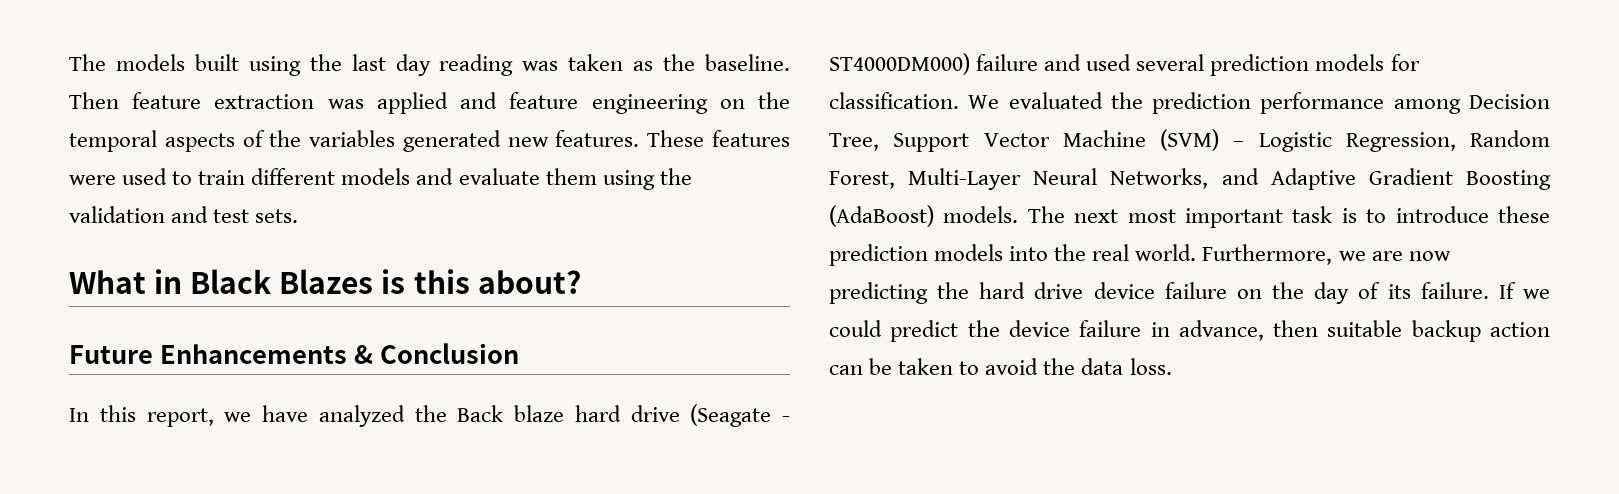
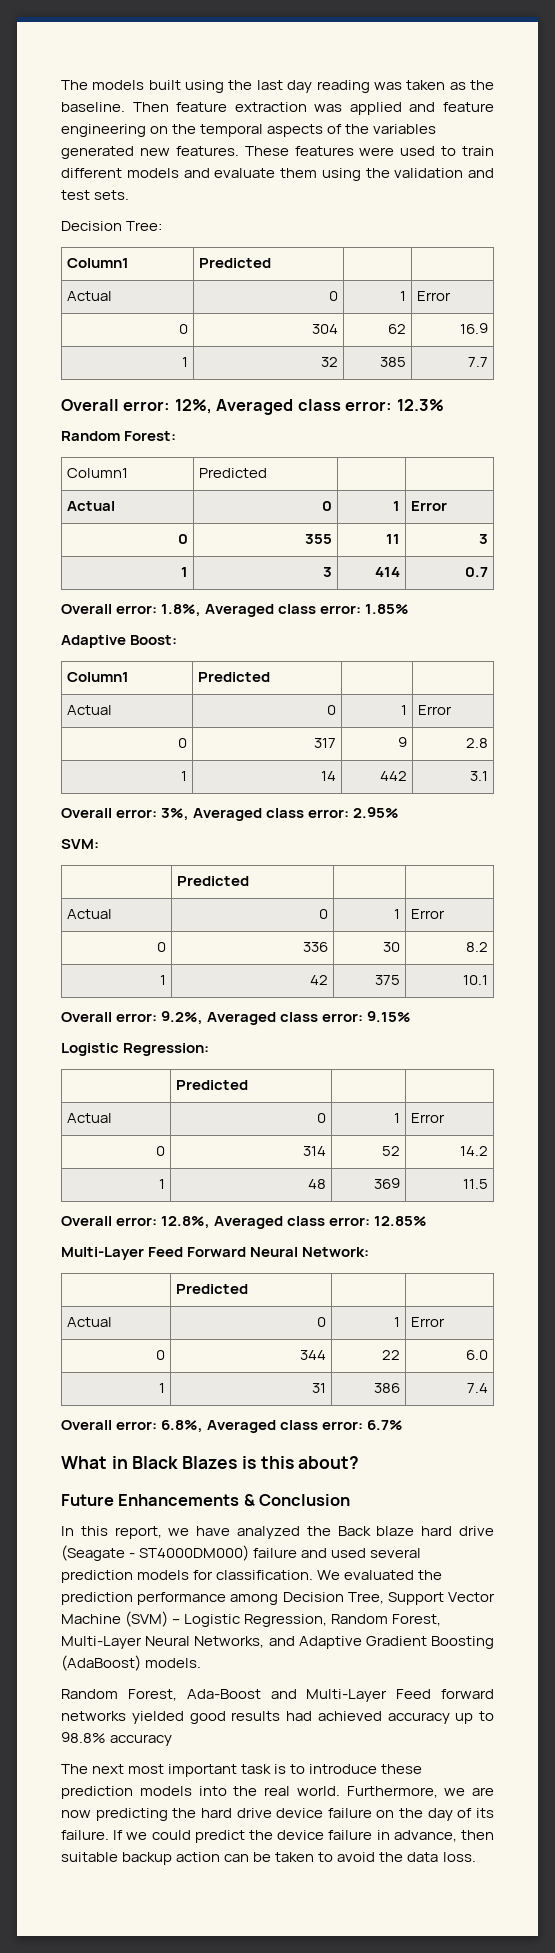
+ Decision Tree:
+ Column1 | Predicted | |
+ Actual | 0 | 1 | Error
+ 0 | 304 | 62 | 16.9
+ 1 | 32 | 385 | 7.7
+ Overall error: 12%, Averaged class error: 12.3%
+ Random Forest:
+ Column1 | Predicted | |
+ Actual | 0 | 1 | Error
+ 0 | 355 | 11 | 3
+ 1 | 3 | 414 | 0.7
+ Overall error: 1.8%, Averaged class error: 1.85%
+ Adaptive Boost:
+ Column1 | Predicted | |
+ Actual | 0 | 1 | Error
+ 0 | 317 | 9 | 2.8
+ 1 | 14 | 442 | 3.1
+ Overall error: 3%, Averaged class error: 2.95%
+ SVM:
+ | Predicted | |
+ Actual | 0 | 1 | Error
+ 0 | 336 | 30 | 8.2
+ 1 | 42 | 375 | 10.1
+ Overall error: 9.2%, Averaged class error: 9.15%
+ Logistic Regression:
+ | Predicted | |
+ Actual | 0 | 1 | Error
+ 0 | 314 | 52 | 14.2
+ 1 | 48 | 369 | 11.5
+ Overall error: 12.8%, Averaged class error: 12.85%
+ Multi-Layer Feed Forward Neural Network:
+ | Predicted | |
+ Actual | 0 | 1 | Error
+ 0 | 344 | 22 | 6.0
+ 1 | 31 | 386 | 7.4
+ Overall error: 6.8%, Averaged class error: 6.7%
- We evaluated the prediction performance among Decision Tree, Support Vector Machine (SVM) – Logistic Regression, Random Forest, Multi-Layer Neural Networks, and Adaptive Gradient Boosting (AdaBoost) models. The next most important task is to introduce these prediction models into the real world.
+ We evaluated the prediction performance among Decision Tree, Support Vector Machine (SVM) – Logistic Regression, Random Forest, Multi-Layer Neural Networks, and Adaptive Gradient Boosting (AdaBoost) models.
+ Random Forest, Ada-Boost and Multi-Layer Feed forward networks yielded good results had achieved accuracy up to 98.8% accuracy
+ The next most important task is to introduce these prediction models into the real world.

